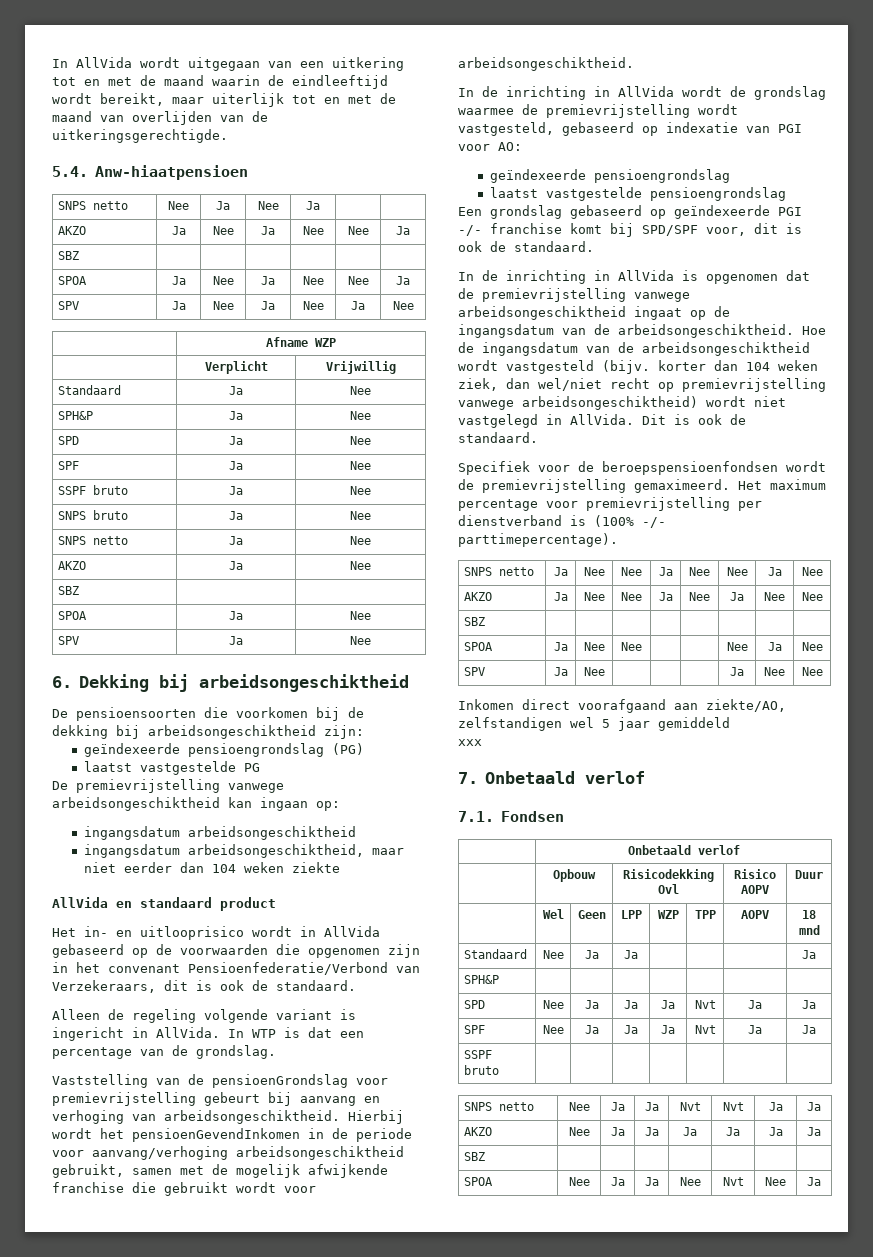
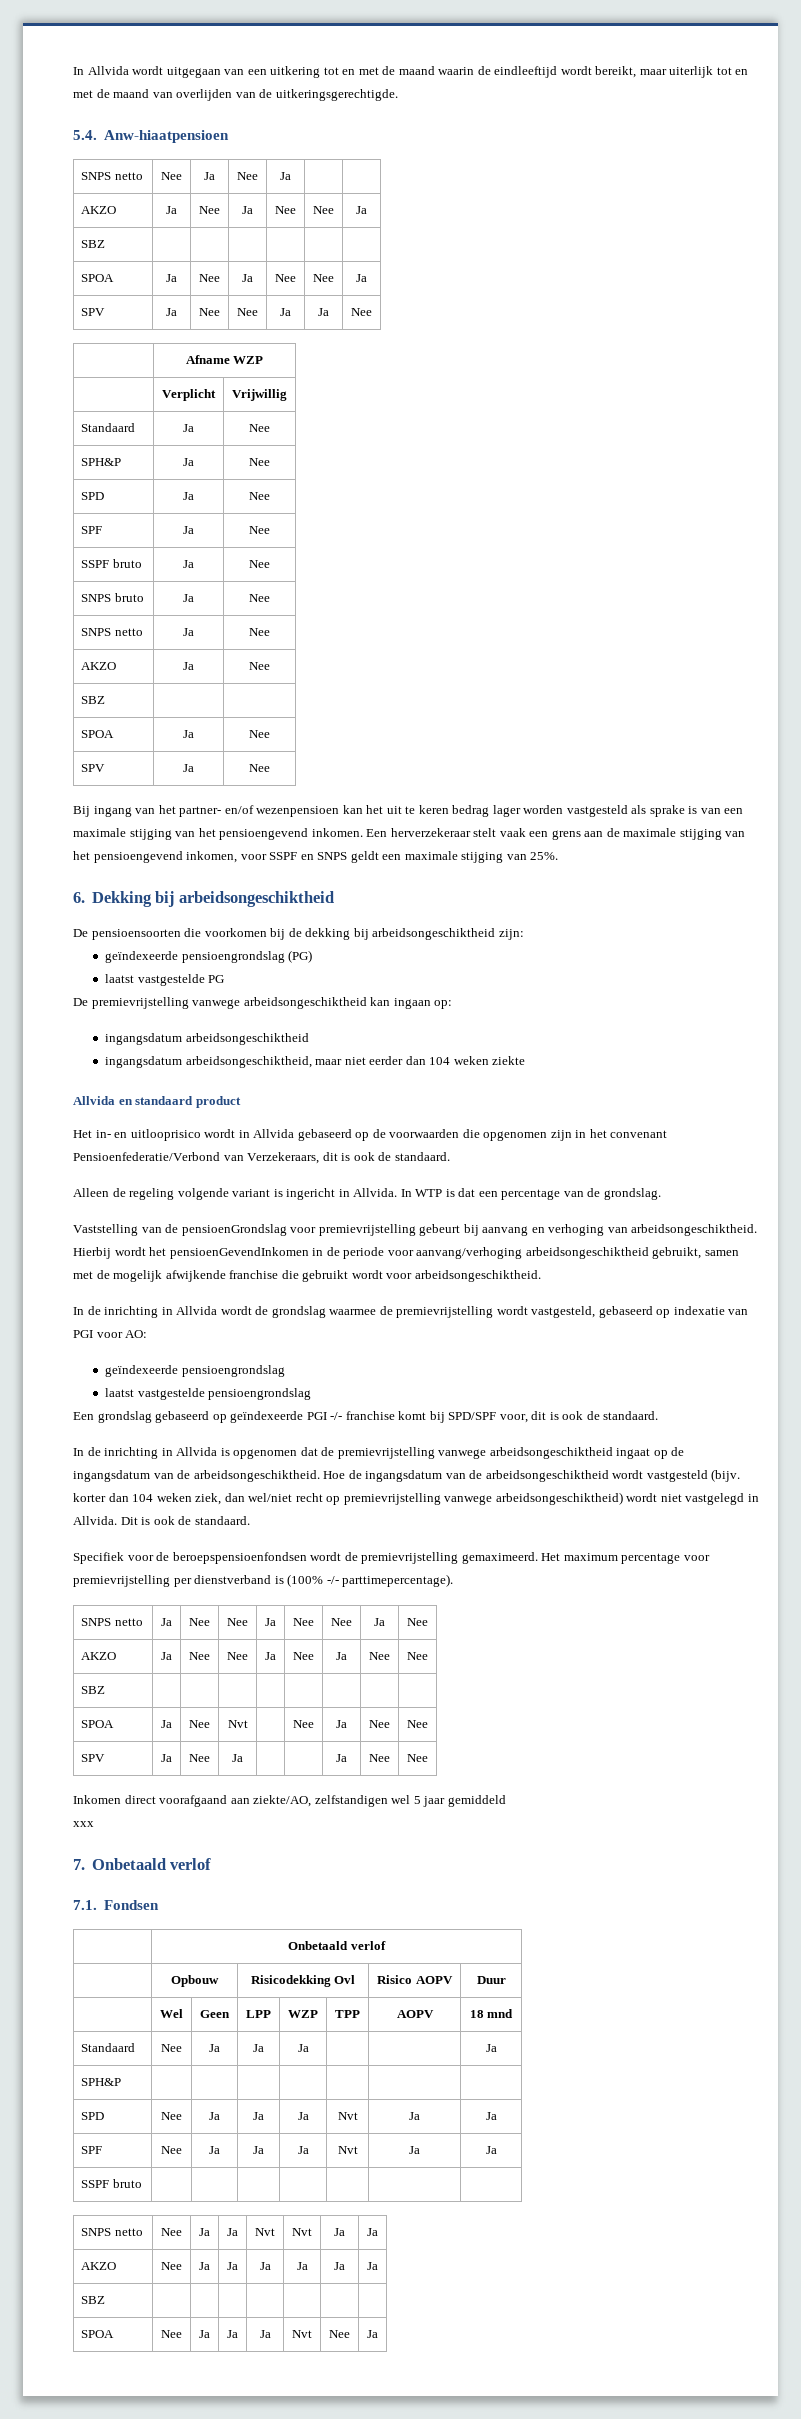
- In AllVida wordt uitgegaan van een uitkering tot en met de maand waarin de eindleeftijd wordt bereikt, maar uiterlijk tot en met de maand van overlijden van de uitkeringsgerechtigde.
+ In Allvida wordt uitgegaan van een uitkering tot en met de maand waarin de eindleeftijd wordt bereikt, maar uiterlijk tot en met de maand van overlijden van de uitkeringsgerechtigde.
- SPV | Ja | Nee | Ja | Nee | Ja | Nee
+ SPV | Ja | Nee | Nee | Ja | Ja | Nee
+ Bij ingang van het partner- en/of wezenpensioen kan het uit te keren bedrag lager worden vastgesteld als sprake is van een maximale stijging van het pensioengevend inkomen. Een herverzekeraar stelt vaak een grens aan de maximale stijging van het pensioengevend inkomen, voor SSPF en SNPS geldt een maximale stijging van 25%.
- AllVida en standaard product
+ Allvida en standaard product
- Het in- en uitlooprisico wordt in AllVida gebaseerd op de voorwaarden die opgenomen zijn in het convenant Pensioenfederatie/Verbond van Verzekeraars, dit is ook de standaard.
+ Het in- en uitlooprisico wordt in Allvida gebaseerd op de voorwaarden die opgenomen zijn in het convenant Pensioenfederatie/Verbond van Verzekeraars, dit is ook de standaard.
- Alleen de regeling volgende variant is ingericht in AllVida.
+ Alleen de regeling volgende variant is ingericht in Allvida.
- In de inrichting in AllVida wordt de grondslag waarmee de premievrijstelling wordt vastgesteld, gebaseerd op indexatie van PGI voor AO:
+ In de inrichting in Allvida wordt de grondslag waarmee de premievrijstelling wordt vastgesteld, gebaseerd op indexatie van PGI voor AO:
- In de inrichting in AllVida is opgenomen dat de premievrijstelling vanwege arbeidsongeschiktheid ingaat op de ingangsdatum van de arbeidsongeschiktheid.
+ In de inrichting in Allvida is opgenomen dat de premievrijstelling vanwege arbeidsongeschiktheid ingaat op de ingangsdatum van de arbeidsongeschiktheid.
- Hoe de ingangsdatum van de arbeidsongeschiktheid wordt vastgesteld (bijv. korter dan 104 weken ziek, dan wel/niet recht op premievrijstelling vanwege arbeidsongeschiktheid) wordt niet vastgelegd in AllVida.
+ Hoe de ingangsdatum van de arbeidsongeschiktheid wordt vastgesteld (bijv. korter dan 104 weken ziek, dan wel/niet recht op premievrijstelling vanwege arbeidsongeschiktheid) wordt niet vastgelegd in Allvida.
- SPOA | Ja | Nee | Nee | | | Nee | Ja | Nee
- SPV | Ja | Nee | | | | Ja | Nee | Nee
+ SPOA | Ja | Nee | Nvt | | Nee | Ja | Nee | Nee
+ SPV | Ja | Nee | Ja | | | Ja | Nee | Nee
- Standaard | Nee | Ja | Ja | | | | Ja
+ Standaard | Nee | Ja | Ja | Ja | | | Ja
- SPOA | Nee | Ja | Ja | Nee | Nvt | Nee | Ja
+ SPOA | Nee | Ja | Ja | Ja | Nvt | Nee | Ja

